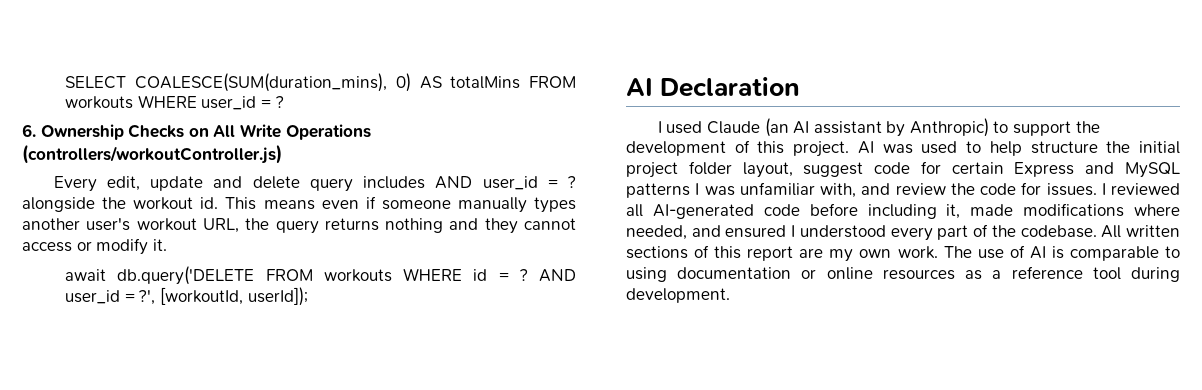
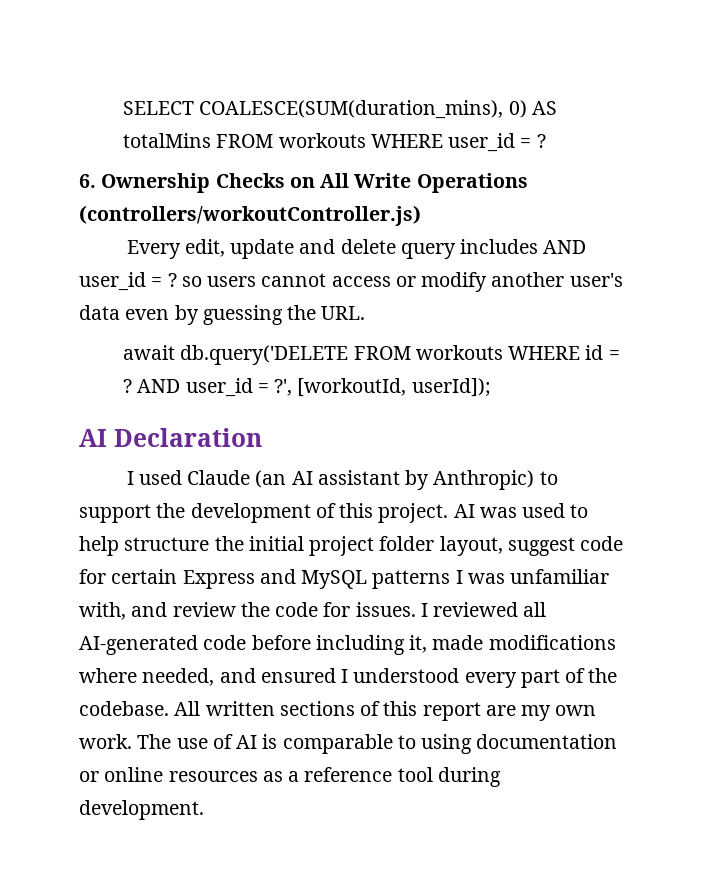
- Every edit, update and delete query includes AND user_id = ? alongside the workout id. This means even if someone manually types another user's workout URL, the query returns nothing and they cannot access or modify it.
+ Every edit, update and delete query includes AND user_id = ? so users cannot access or modify another user's data even by guessing the URL.

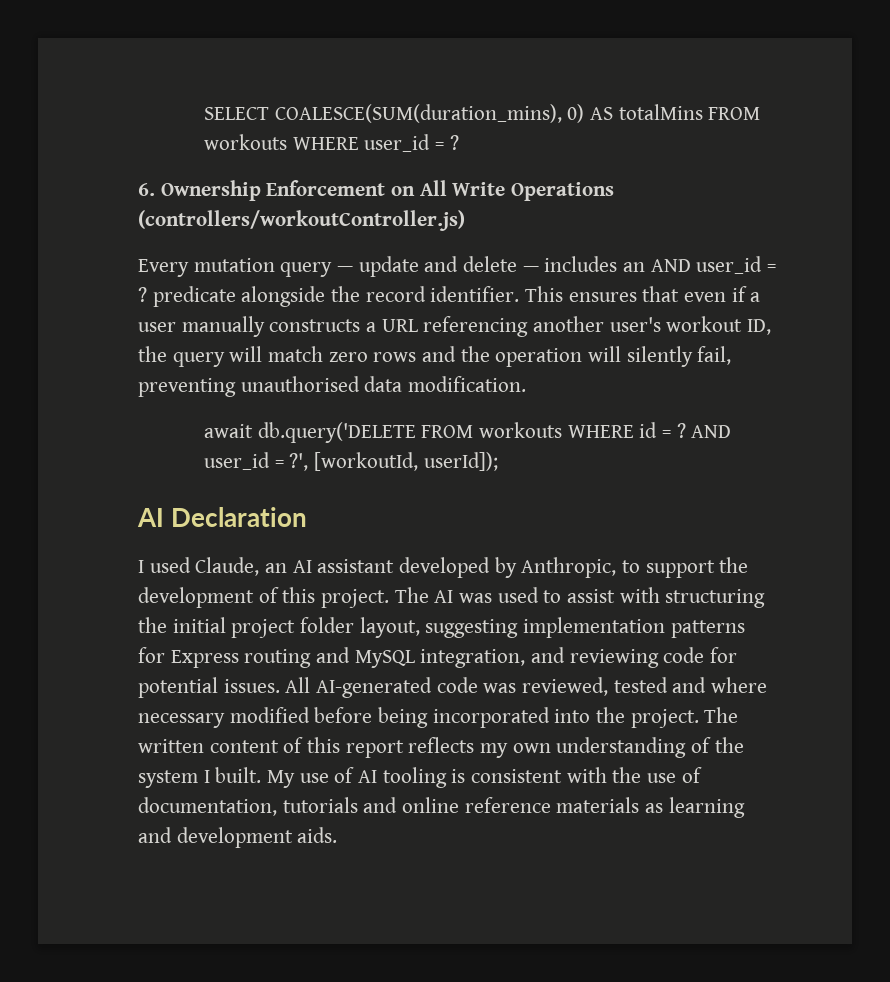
- 6. Ownership Checks on All Write Operations (controllers/workoutController.js)
+ 6. Ownership Enforcement on All Write Operations (controllers/workoutController.js)
- Every edit, update and delete query includes AND user_id = ? so users cannot access or modify another user's data even by guessing the URL.
+ Every mutation query — update and delete — includes an AND user_id = ? predicate alongside the record identifier. This ensures that even if a user manually constructs a URL referencing another user's workout ID, the query will match zero rows and the operation will silently fail, preventing unauthorised data modification.
- I used Claude (an AI assistant by Anthropic) to support the development of this project.
+ I used Claude, an AI assistant developed by Anthropic, to support the development of this project.
- AI was used to help structure the initial project folder layout, suggest code for certain Express and MySQL patterns I was unfamiliar with, and review the code for issues. I reviewed all AI-generated code before including it, made modifications where needed, and ensured I understood every part of the codebase. All written sections of this report are my own work. The use of AI is comparable to using documentation or online resources as a reference tool during development.
+ The AI was used to assist with structuring the initial project folder layout, suggesting implementation patterns for Express routing and MySQL integration, and reviewing code for potential issues. All AI-generated code was reviewed, tested and where necessary modified before being incorporated into the project. The written content of this report reflects my own understanding of the system I built. My use of AI tooling is consistent with the use of documentation, tutorials and online reference materials as learning and development aids.

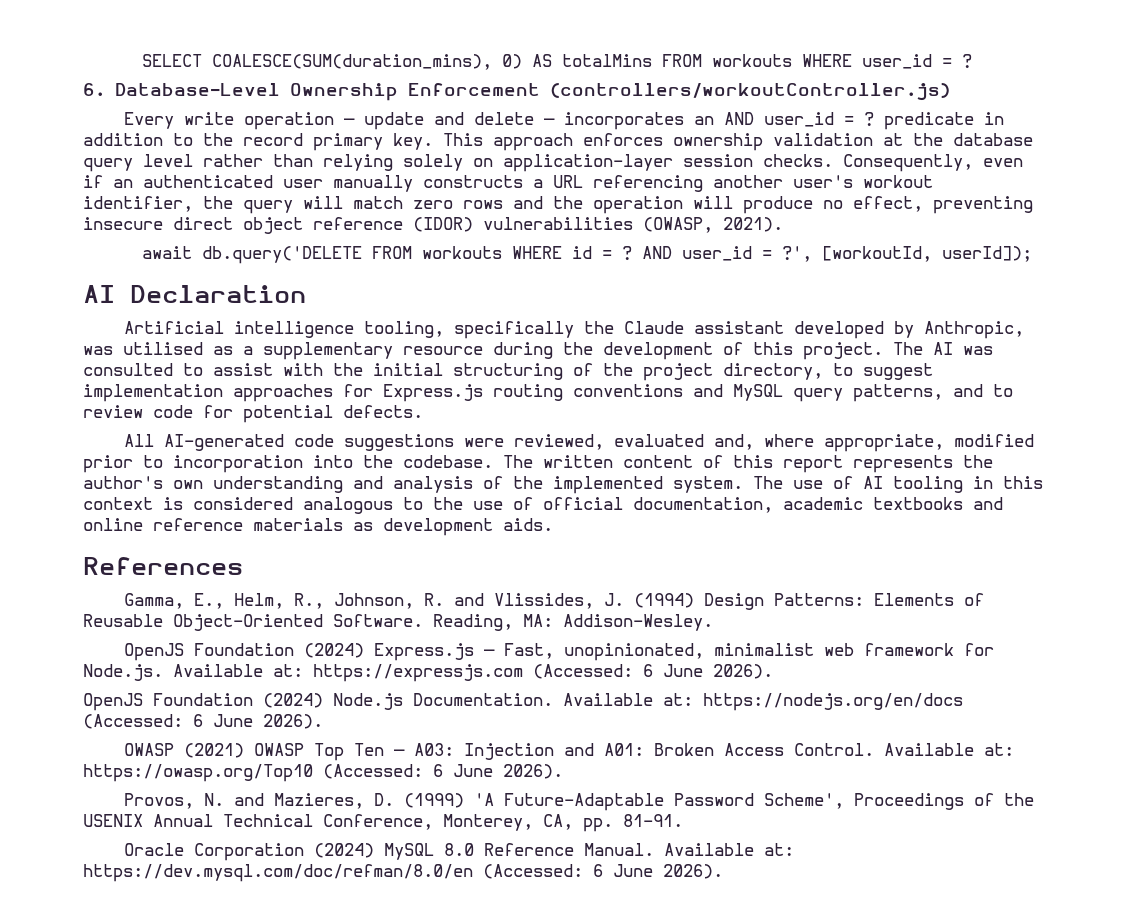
- 6. Ownership Enforcement on All Write Operations (controllers/workoutController.js)
+ 6. Database-Level Ownership Enforcement (controllers/workoutController.js)
- Every mutation query — update and delete — includes an AND user_id = ? predicate alongside the record identifier. This ensures that even if a user manually constructs a URL referencing another user's workout ID, the query will match zero rows and the operation will silently fail, preventing unauthorised data modification.
+ Every write operation — update and delete — incorporates an AND user_id = ? predicate in addition to the record primary key. This approach enforces ownership validation at the database query level rather than relying solely on application-layer session checks. Consequently, even if an authenticated user manually constructs a URL referencing another user's workout identifier, the query will match zero rows and the operation will produce no effect, preventing insecure direct object reference (IDOR) vulnerabilities (OWASP, 2021).
- I used Claude, an AI assistant developed by Anthropic, to support the development of this project.
+ Artificial intelligence tooling, specifically the Claude assistant developed by Anthropic, was utilised as a supplementary resource during the development of this project.
- The AI was used to assist with structuring the initial project folder layout, suggesting implementation patterns for Express routing and MySQL integration, and reviewing code for potential issues. All AI-generated code was reviewed, tested and where necessary modified before being incorporated into the project.
+ The AI was consulted to assist with the initial structuring of the project directory, to suggest implementation approaches for Express.js routing conventions and MySQL query patterns, and to review code for potential defects.
+ All AI-generated code suggestions were reviewed, evaluated and, where appropriate, modified prior to incorporation into the codebase.
- The written content of this report reflects my own understanding of the system I built. My use of AI tooling is consistent with the use of documentation, tutorials and online reference materials as learning and development aids.
+ The written content of this report represents the author's own understanding and analysis of the implemented system. The use of AI tooling in this context is considered analogous to the use of official documentation, academic textbooks and online reference materials as development aids.
+ References
+ Gamma, E., Helm, R., Johnson, R. and Vlissides, J. (1994) Design Patterns: Elements of Reusable Object-Oriented Software. Reading, MA: Addison-Wesley.
+ OpenJS Foundation (2024) Express.js — Fast, unopinionated, minimalist web framework for Node.js. Available at: https://expressjs.com (Accessed: 6 June 2026).
+ OpenJS Foundation (2024) Node.js Documentation. Available at: https://nodejs.org/en/docs (Accessed: 6 June 2026).
+ OWASP (2021) OWASP Top Ten — A03: Injection and A01: Broken Access Control. Available at: https://owasp.org/Top10 (Accessed: 6 June 2026).
+ Provos, N. and Mazieres, D. (1999) 'A Future-Adaptable Password Scheme', Proceedings of the USENIX Annual Technical Conference, Monterey, CA, pp. 81-91.
+ Oracle Corporation (2024) MySQL 8.0 Reference Manual. Available at: https://dev.mysql.com/doc/refman/8.0/en (Accessed: 6 June 2026).

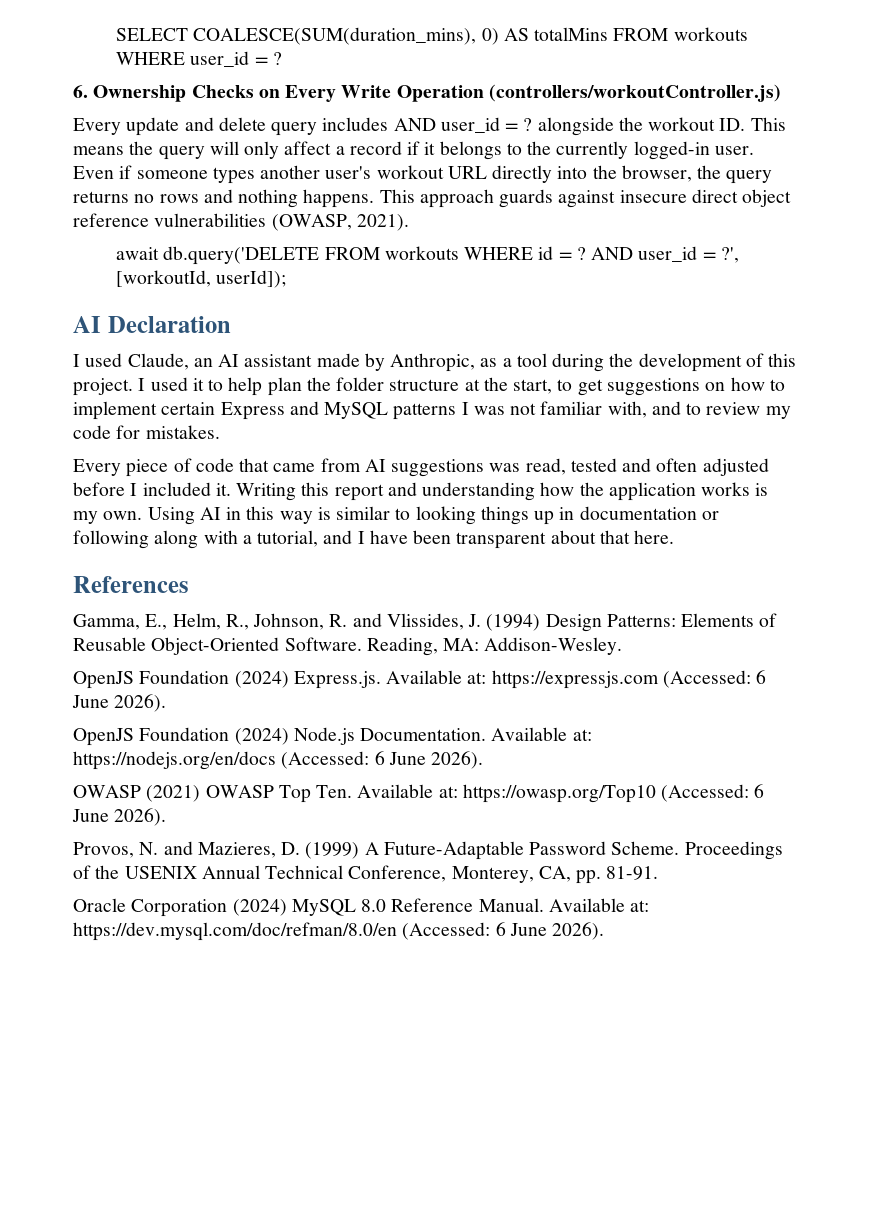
- 6. Database-Level Ownership Enforcement (controllers/workoutController.js)
- Every write operation — update and delete — incorporates an AND user_id = ? predicate in addition to the record primary key. This approach enforces ownership validation at the database query level rather than relying solely on application-layer session checks. Consequently, even if an authenticated user manually constructs a URL referencing another user's workout identifier, the query will match zero rows and the operation will produce no effect, preventing insecure direct object reference (IDOR) vulnerabilities (OWASP, 2021).
+ 6. Ownership Checks on Every Write Operation (controllers/workoutController.js)
+ Every update and delete query includes AND user_id = ? alongside the workout ID. This means the query will only affect a record if it belongs to the currently logged-in user. Even if someone types another user's workout URL directly into the browser, the query returns no rows and nothing happens. This approach guards against insecure direct object reference vulnerabilities (OWASP, 2021).
- Artificial intelligence tooling, specifically the Claude assistant developed by Anthropic, was utilised as a supplementary resource during the development of this project.
+ I used Claude, an AI assistant made by Anthropic, as a tool during the development of this project.
- The AI was consulted to assist with the initial structuring of the project directory, to suggest implementation approaches for Express.js routing conventions and MySQL query patterns, and to review code for potential defects.
- All AI-generated code suggestions were reviewed, evaluated and, where appropriate, modified prior to incorporation into the codebase. The written content of this report represents the author's own understanding and analysis of the implemented system. The use of AI tooling in this context is considered analogous to the use of official documentation, academic textbooks and online reference materials as development aids.
+ I used it to help plan the folder structure at the start, to get suggestions on how to implement certain Express and MySQL patterns I was not familiar with, and to review my code for mistakes.
+ Every piece of code that came from AI suggestions was read, tested and often adjusted before I included it. Writing this report and understanding how the application works is my own. Using AI in this way is similar to looking things up in documentation or following along with a tutorial, and I have been transparent about that here.
- OpenJS Foundation (2024) Express.js — Fast, unopinionated, minimalist web framework for Node.js. Available at: https://expressjs.com (Accessed: 6 June 2026).
+ OpenJS Foundation (2024) Express.js. Available at: https://expressjs.com (Accessed: 6 June 2026).
- OWASP (2021) OWASP Top Ten — A03: Injection and A01: Broken Access Control. Available at: https://owasp.org/Top10 (Accessed: 6 June 2026).
+ OWASP (2021) OWASP Top Ten. Available at: https://owasp.org/Top10 (Accessed: 6 June 2026).
- Provos, N. and Mazieres, D. (1999) 'A Future-Adaptable Password Scheme', Proceedings of the USENIX Annual Technical Conference, Monterey, CA, pp. 81-91.
+ Provos, N. and Mazieres, D. (1999) A Future-Adaptable Password Scheme. Proceedings of the USENIX Annual Technical Conference, Monterey, CA, pp. 81-91.

